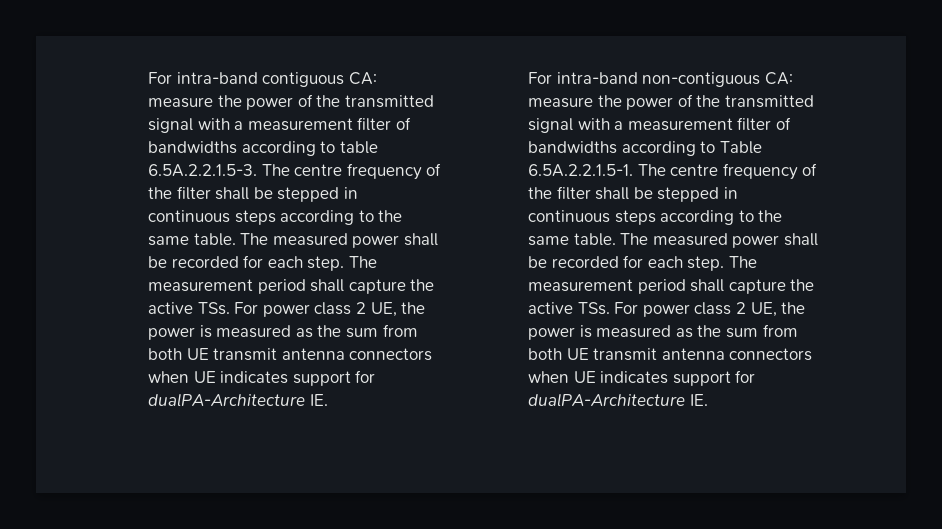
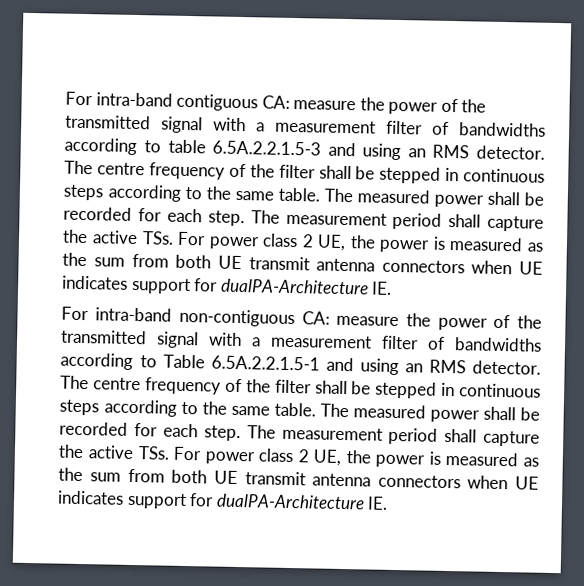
- For intra-band contiguous CA: measure the power of the transmitted signal with a measurement filter of bandwidths according to table 6.5A.2.2.1.5-3. The centre frequency of the filter shall be stepped in continuous steps according to the same table.
+ For intra-band contiguous CA: measure the power of the transmitted signal with a measurement filter of bandwidths according to table 6.5A.2.2.1.5-3 and using an RMS detector. The centre frequency of the filter shall be stepped in continuous steps according to the same table.
- For intra-band non-contiguous CA: measure the power of the transmitted signal with a measurement filter of bandwidths according to Table 6.5A.2.2.1.5-1. The centre frequency of the filter shall be stepped in continuous steps according to the same table.
+ For intra-band non-contiguous CA: measure the power of the transmitted signal with a measurement filter of bandwidths according to Table 6.5A.2.2.1.5-1 and using an RMS detector. The centre frequency of the filter shall be stepped in continuous steps according to the same table.

